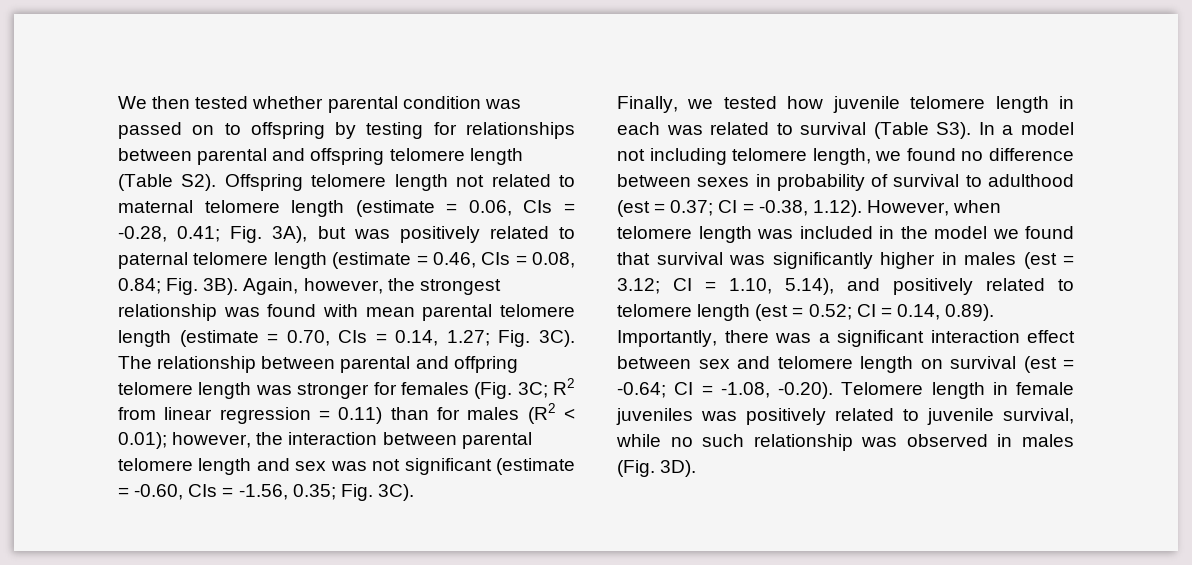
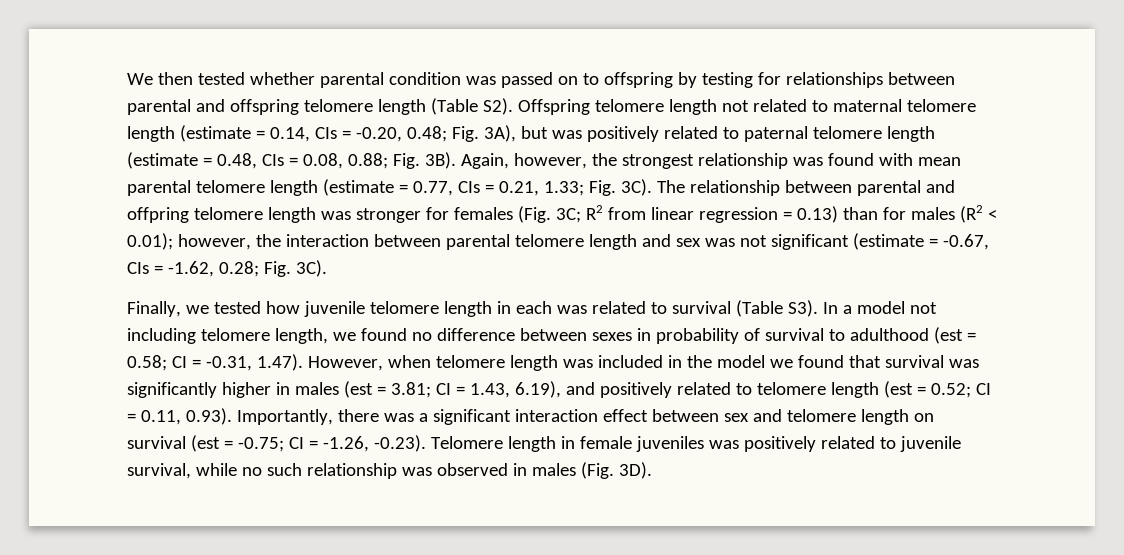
- We then tested whether parental condition was passed on to offspring by testing for relationships between parental and offspring telomere length (Table S2). Offspring telomere length not related to maternal telomere length (estimate = 0.06, CIs = -0.28, 0.41; Fig. 3A), but was positively related to paternal telomere length (estimate = 0.46, CIs = 0.08, 0.84; Fig. 3B).
+ We then tested whether parental condition was passed on to offspring by testing for relationships between parental and offspring telomere length (Table S2). Offspring telomere length not related to maternal telomere length (estimate = 0.14, CIs = -0.20, 0.48; Fig. 3A), but was positively related to paternal telomere length (estimate = 0.48, CIs = 0.08, 0.88; Fig. 3B).
- Again, however, the strongest relationship was found with mean parental telomere length (estimate = 0.70, CIs = 0.14, 1.27; Fig. 3C).
+ Again, however, the strongest relationship was found with mean parental telomere length (estimate = 0.77, CIs = 0.21, 1.33; Fig. 3C).
- The relationship between parental and offpring telomere length was stronger for females (Fig. 3C; R2 from linear regression = 0.11) than for males (R2 < 0.01); however, the interaction between parental telomere length and sex was not significant (estimate = -0.60, CIs = -1.56, 0.35; Fig. 3C).
+ The relationship between parental and offpring telomere length was stronger for females (Fig. 3C; R2 from linear regression = 0.13) than for males (R2 < 0.01); however, the interaction between parental telomere length and sex was not significant (estimate = -0.67, CIs = -1.62, 0.28; Fig. 3C).
- Finally, we tested how juvenile telomere length in each was related to survival (Table S3). In a model not including telomere length, we found no difference between sexes in probability of survival to adulthood (est = 0.37; CI = -0.38, 1.12). However, when telomere length was included in the model we found that survival was significantly higher in males (est = 3.12; CI = 1.10, 5.14), and positively related to telomere length (est = 0.52;
+ Finally, we tested how juvenile telomere length in each was related to survival (Table S3). In a model not including telomere length, we found no difference between sexes in probability of survival to adulthood (est = 0.58; CI = -0.31, 1.47). However, when telomere length was included in the model we found that survival was significantly higher in males (est = 3.81; CI = 1.43, 6.19), and positively related to telomere length (est = 0.52;
- CI = 0.14, 0.89). Importantly, there was a significant interaction effect between sex and telomere length on survival (est = -0.64; CI = -1.08, -0.20). Telomere length in female juveniles was positively related to juvenile survival, while no such relationship was observed in males (Fig. 3D).
+ CI = 0.11, 0.93). Importantly, there was a significant interaction effect between sex and telomere length on survival (est = -0.75; CI = -1.26, -0.23). Telomere length in female juveniles was positively related to juvenile survival, while no such relationship was observed in males (Fig. 3D).

